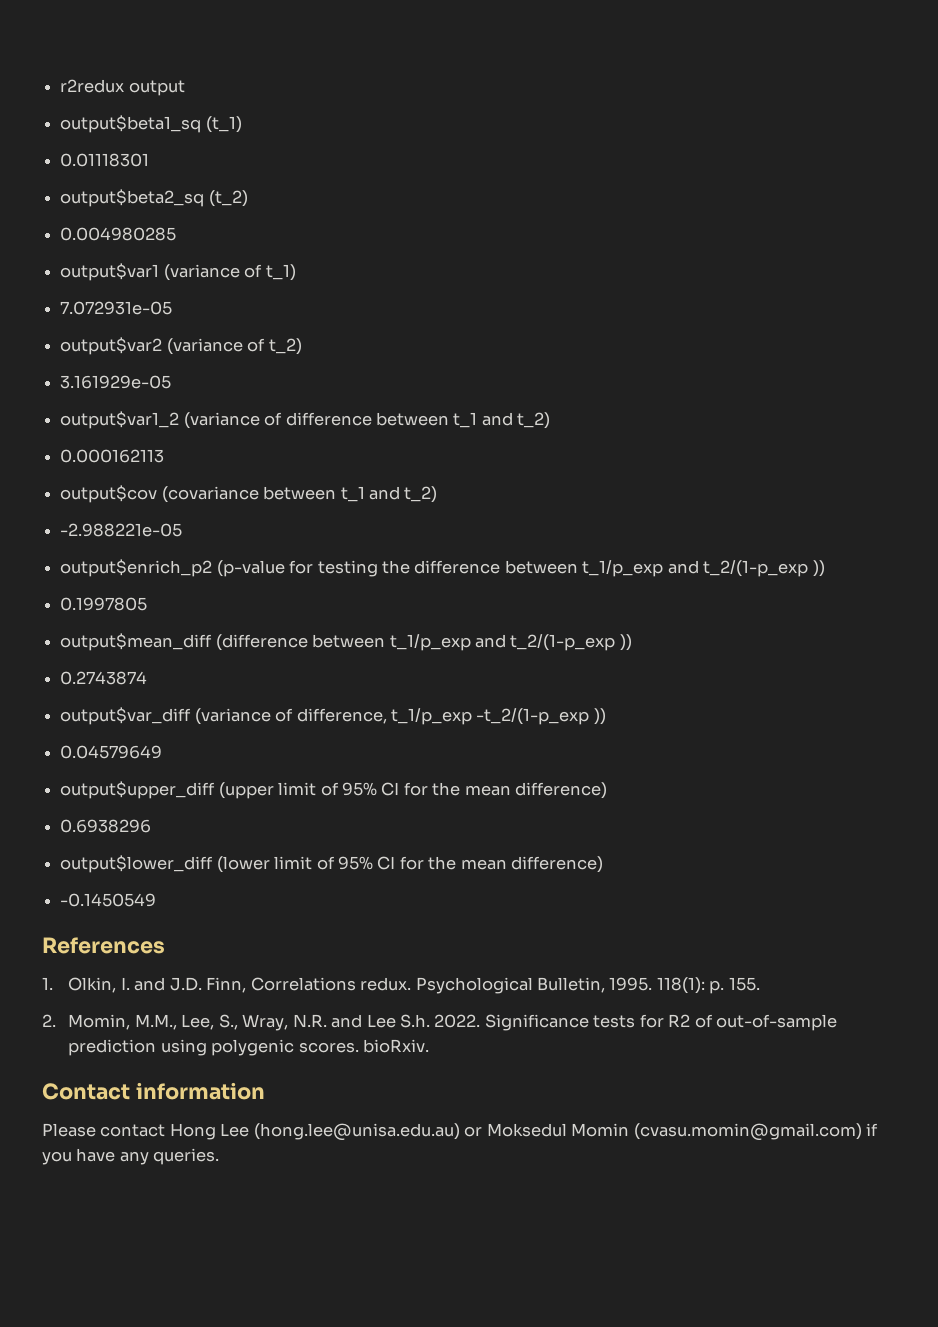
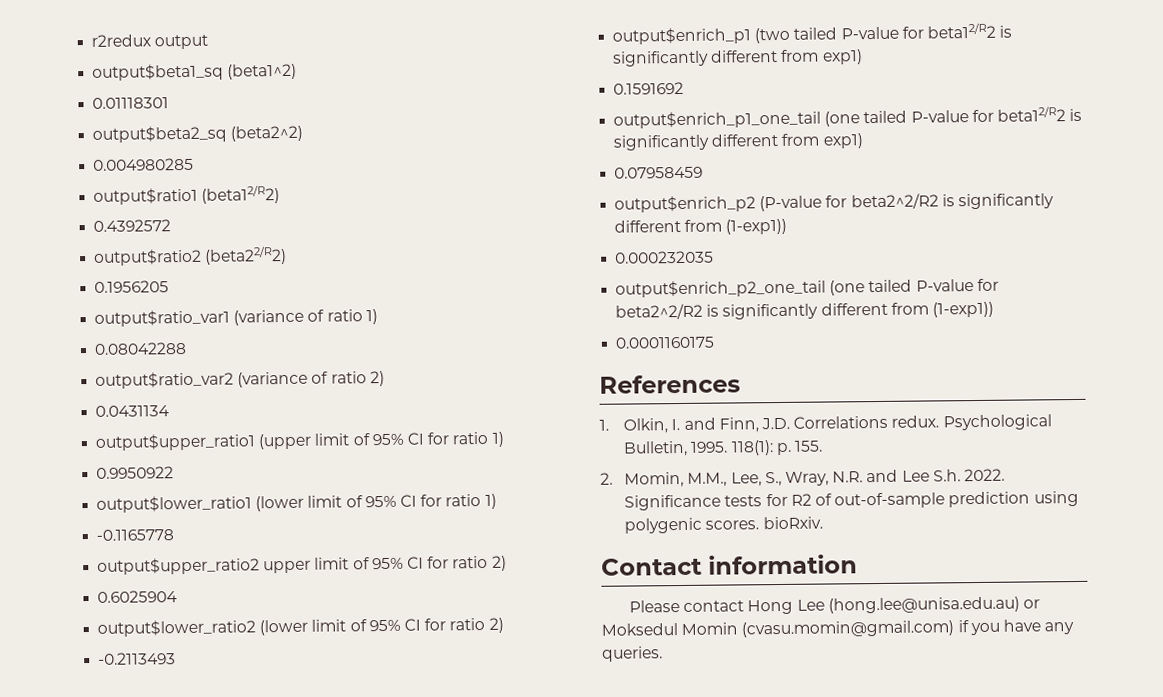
- output$beta1_sq (t_1)
+ output$beta1_sq (beta1^2)
- output$beta2_sq (t_2)
+ output$beta2_sq (beta2^2)
- output$var1 (variance of t_1)
- 7.072931e-05
- output$var2 (variance of t_2)
- 3.161929e-05
- output$var1_2 (variance of difference between t_1 and t_2)
- 0.000162113
- output$cov (covariance between t_1 and t_2)
- -2.988221e-05
- output$enrich_p2 (p-value for testing the difference between t_1/p_exp and t_2/(1-p_exp ))
- 0.1997805
- output$mean_diff (difference between t_1/p_exp and t_2/(1-p_exp ))
- 0.2743874
- output$var_diff (variance of difference, t_1/p_exp -t_2/(1-p_exp ))
- 0.04579649
- output$upper_diff (upper limit of 95% CI for the mean difference)
- 0.6938296
- output$lower_diff (lower limit of 95% CI for the mean difference)
- -0.1450549
+ output$ratio1 (beta12/R2)
+ 0.4392572
+ output$ratio2 (beta22/R2)
+ 0.1956205
+ output$ratio_var1 (variance of ratio 1)
+ 0.08042288
+ output$ratio_var2 (variance of ratio 2)
+ 0.0431134
+ output$upper_ratio1 (upper limit of 95% CI for ratio 1)
+ 0.9950922
+ output$lower_ratio1 (lower limit of 95% CI for ratio 1)
+ -0.1165778
+ output$upper_ratio2 upper limit of 95% CI for ratio 2)
+ 0.6025904
+ output$lower_ratio2 (lower limit of 95% CI for ratio 2)
+ -0.2113493
+ output$enrich_p1 (two tailed P-value for beta12/R2 is significantly different from exp1)
+ 0.1591692
+ output$enrich_p1_one_tail (one tailed P-value for beta12/R2 is significantly different from exp1)
+ 0.07958459
+ output$enrich_p2 (P-value for beta2^2/R2 is significantly different from (1-exp1))
+ 0.000232035
+ output$enrich_p2_one_tail (one tailed P-value for beta2^2/R2 is significantly different from (1-exp1))
+ 0.0001160175
- 1. Olkin, I. and J.D. Finn, Correlations redux.
+ 1. Olkin, I. and Finn, J.D. Correlations redux.

